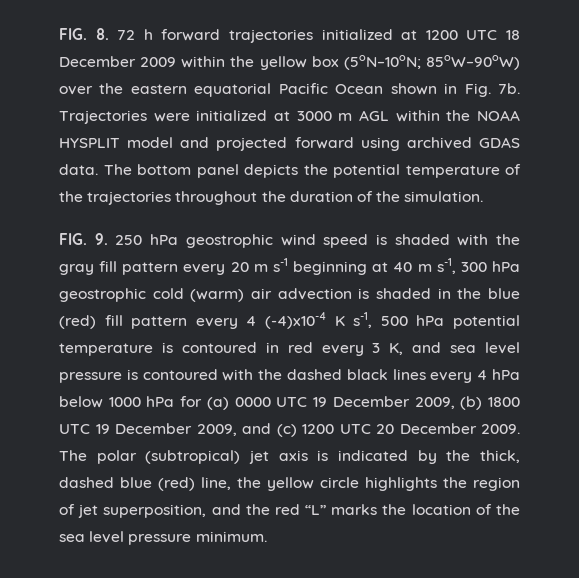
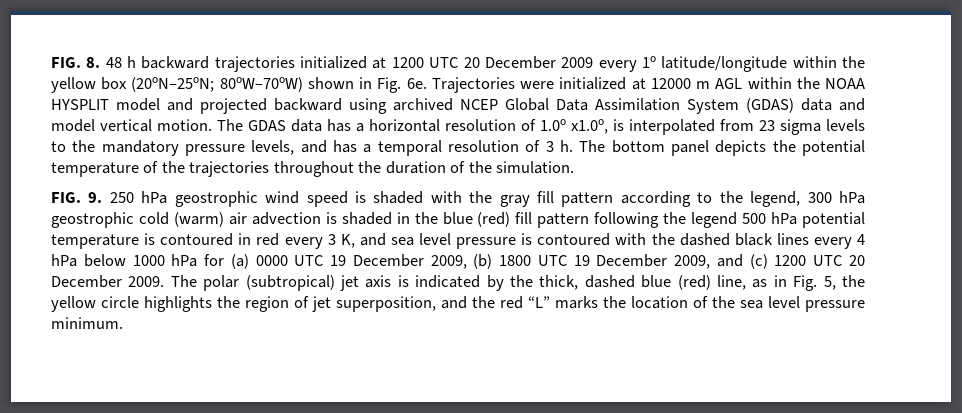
- FIG. 8. 72 h forward trajectories initialized at 1200 UTC 18 December 2009 within the yellow box (5oN–10oN; 85oW–90oW) over the eastern equatorial Pacific Ocean shown in Fig. 7b.
+ FIG. 8. 48 h backward trajectories initialized at 1200 UTC 20 December 2009 every 1o latitude/longitude within the yellow box (20oN–25oN; 80oW–70oW) shown in Fig. 6e.
- Trajectories were initialized at 3000 m AGL within the NOAA HYSPLIT model and projected forward using archived GDAS data.
+ Trajectories were initialized at 12000 m AGL within the NOAA HYSPLIT model and projected backward using archived NCEP Global Data Assimilation System (GDAS) data and model vertical motion. The GDAS data has a horizontal resolution of 1.0o x1.0o, is interpolated from 23 sigma levels to the mandatory pressure levels, and has a temporal resolution of 3 h.
- FIG. 9. 250 hPa geostrophic wind speed is shaded with the gray fill pattern every 20 m s-1 beginning at 40 m s-1, 300 hPa geostrophic cold (warm) air advection is shaded in the blue (red) fill pattern every 4 (-4)x10-4 K s-1, 500 hPa potential temperature is contoured in red every 3 K, and sea level pressure is contoured with the dashed black lines every 4 hPa below 1000 hPa for (a) 0000 UTC 19 December 2009, (b) 1800 UTC 19 December 2009, and (c) 1200 UTC 20 December 2009.
+ FIG. 9. 250 hPa geostrophic wind speed is shaded with the gray fill pattern according to the legend, 300 hPa geostrophic cold (warm) air advection is shaded in the blue (red) fill pattern following the legend 500 hPa potential temperature is contoured in red every 3 K, and sea level pressure is contoured with the dashed black lines every 4 hPa below 1000 hPa for (a) 0000 UTC 19 December 2009, (b) 1800 UTC 19 December 2009, and (c) 1200 UTC 20 December 2009.
- The polar (subtropical) jet axis is indicated by the thick, dashed blue (red) line, the yellow circle highlights the region of jet superposition, and the red “L” marks the location of the sea level pressure minimum.
+ The polar (subtropical) jet axis is indicated by the thick, dashed blue (red) line, as in Fig. 5, the yellow circle highlights the region of jet superposition, and the red “L” marks the location of the sea level pressure minimum.

